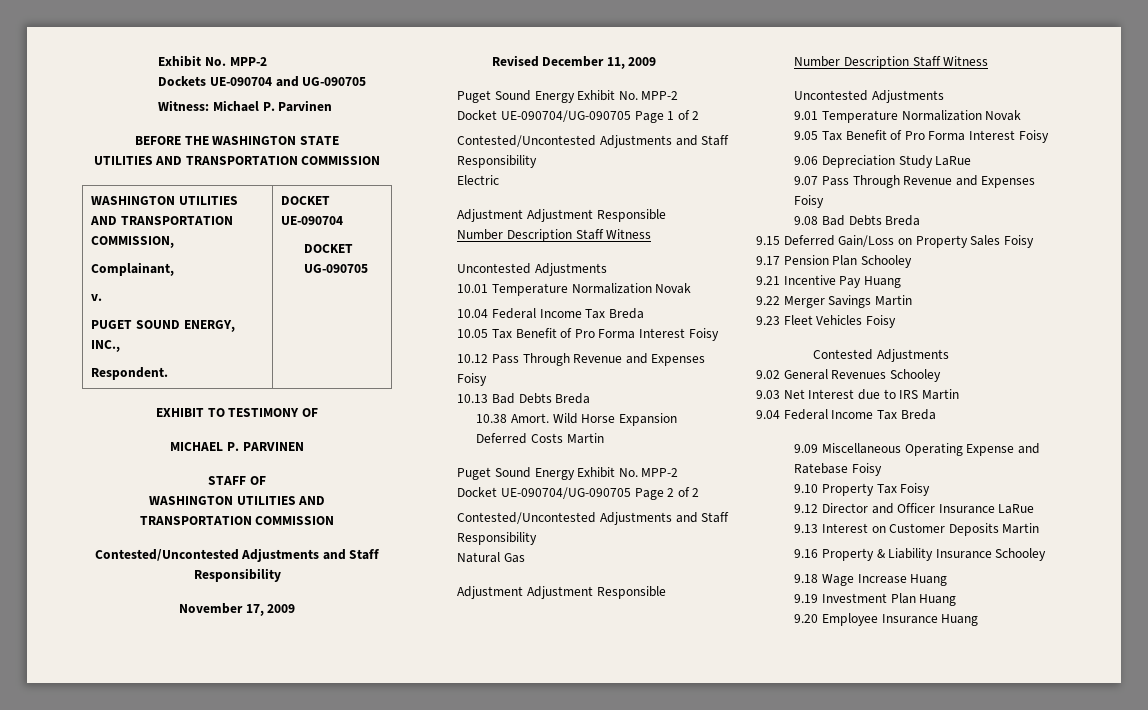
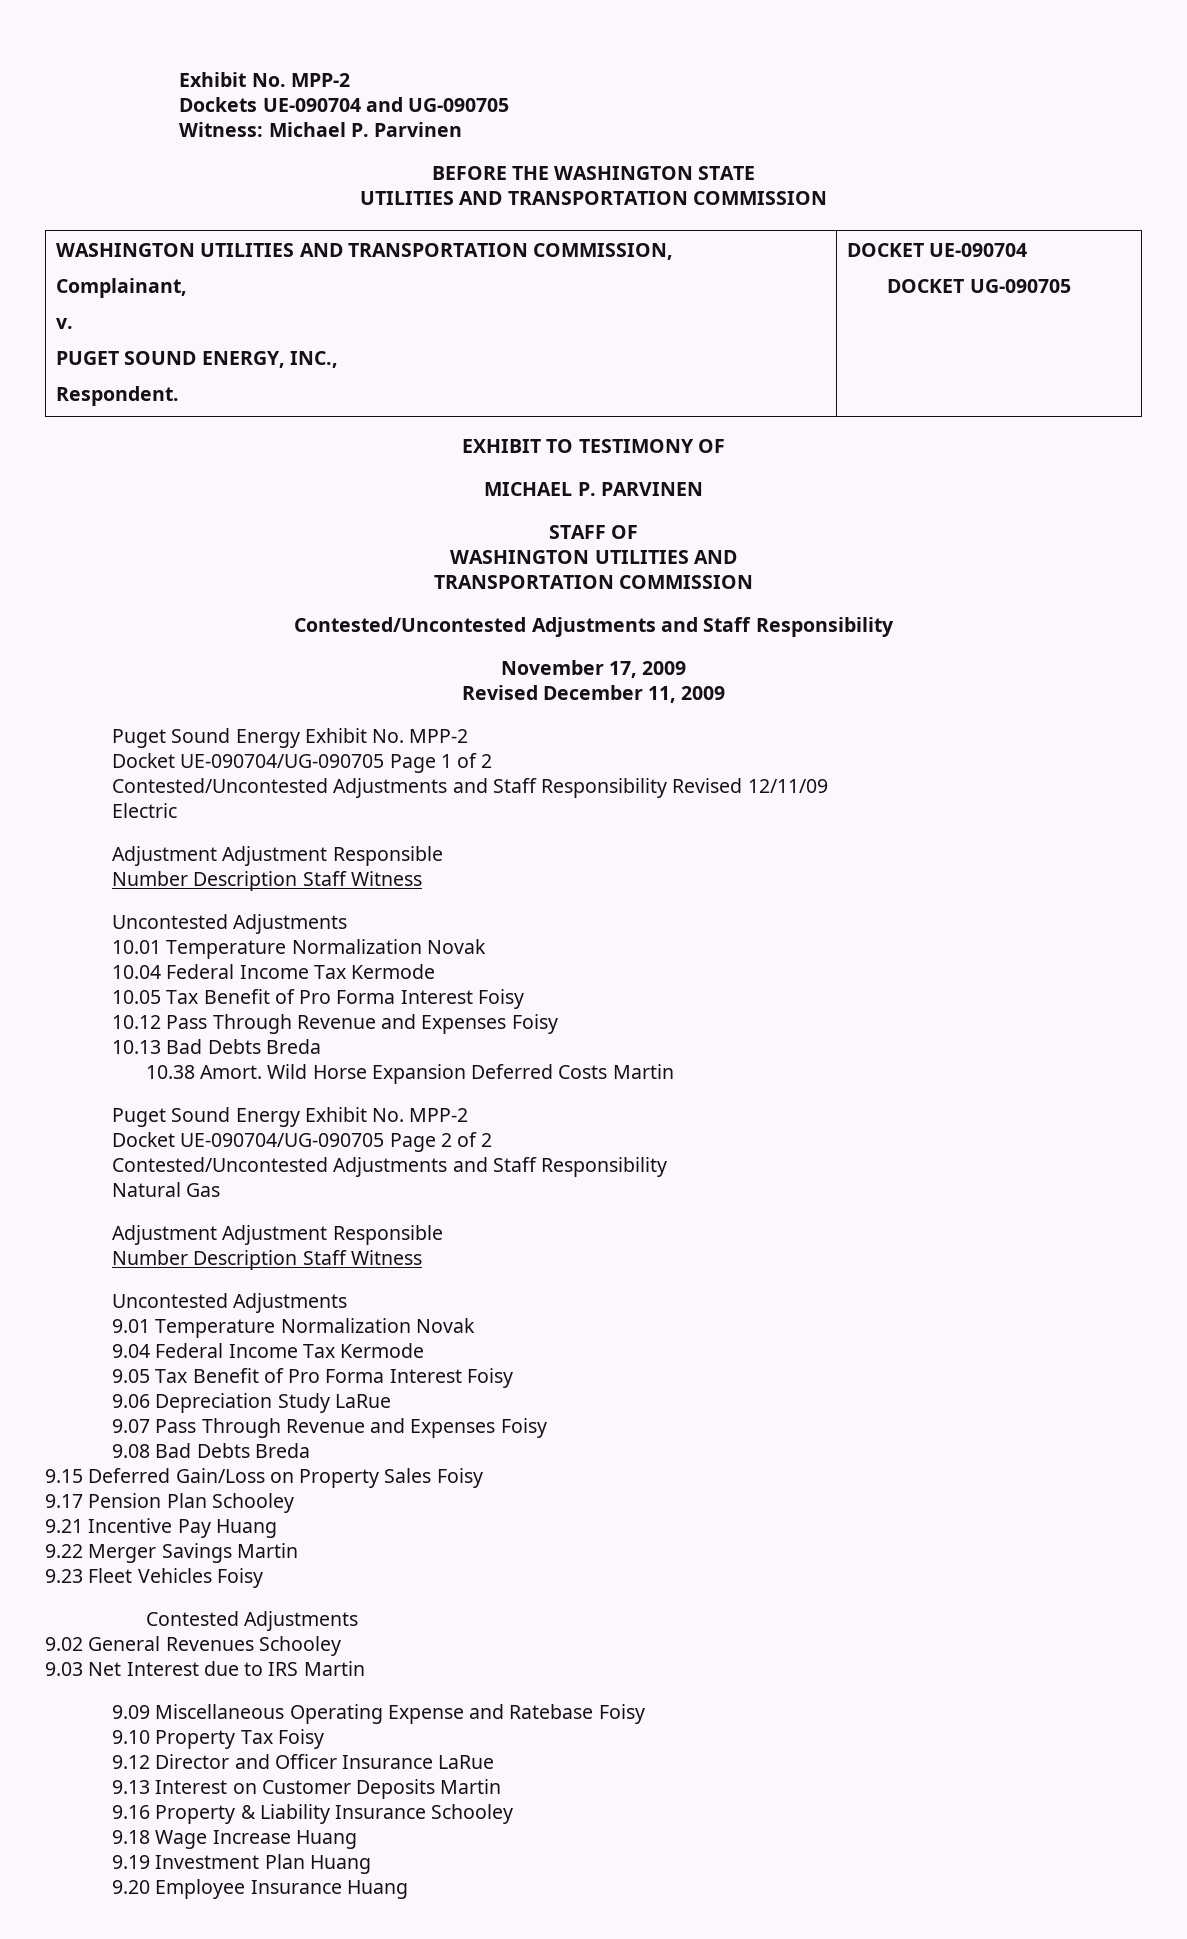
  Docket UE-090704/UG-090705 Page 1 of 2
- Contested/Uncontested Adjustments and Staff Responsibility
+ Contested/Uncontested Adjustments and Staff Responsibility Revised 12/11/09
- 10.04 Federal Income Tax Breda
+ 10.04 Federal Income Tax Kermode
+ 9.04 Federal Income Tax Kermode
- 9.04 Federal Income Tax Breda

